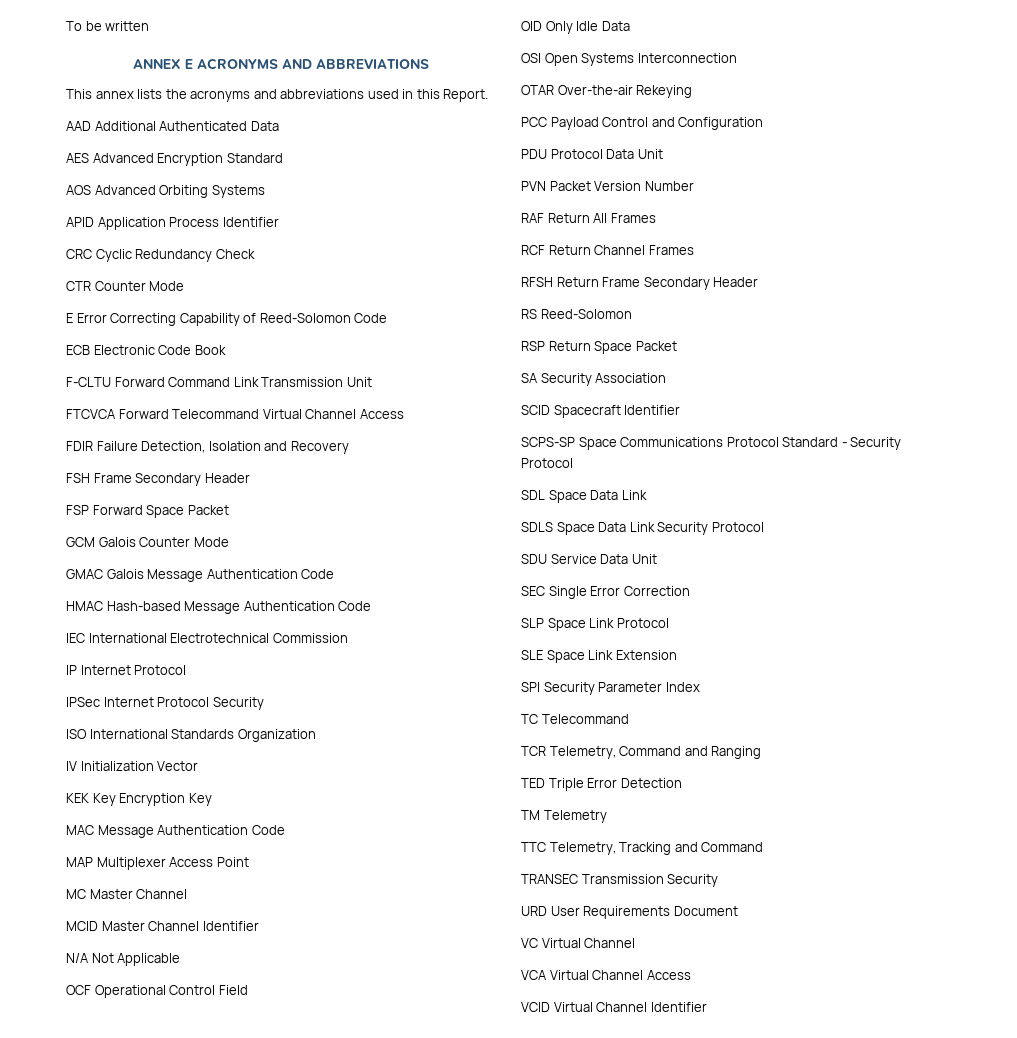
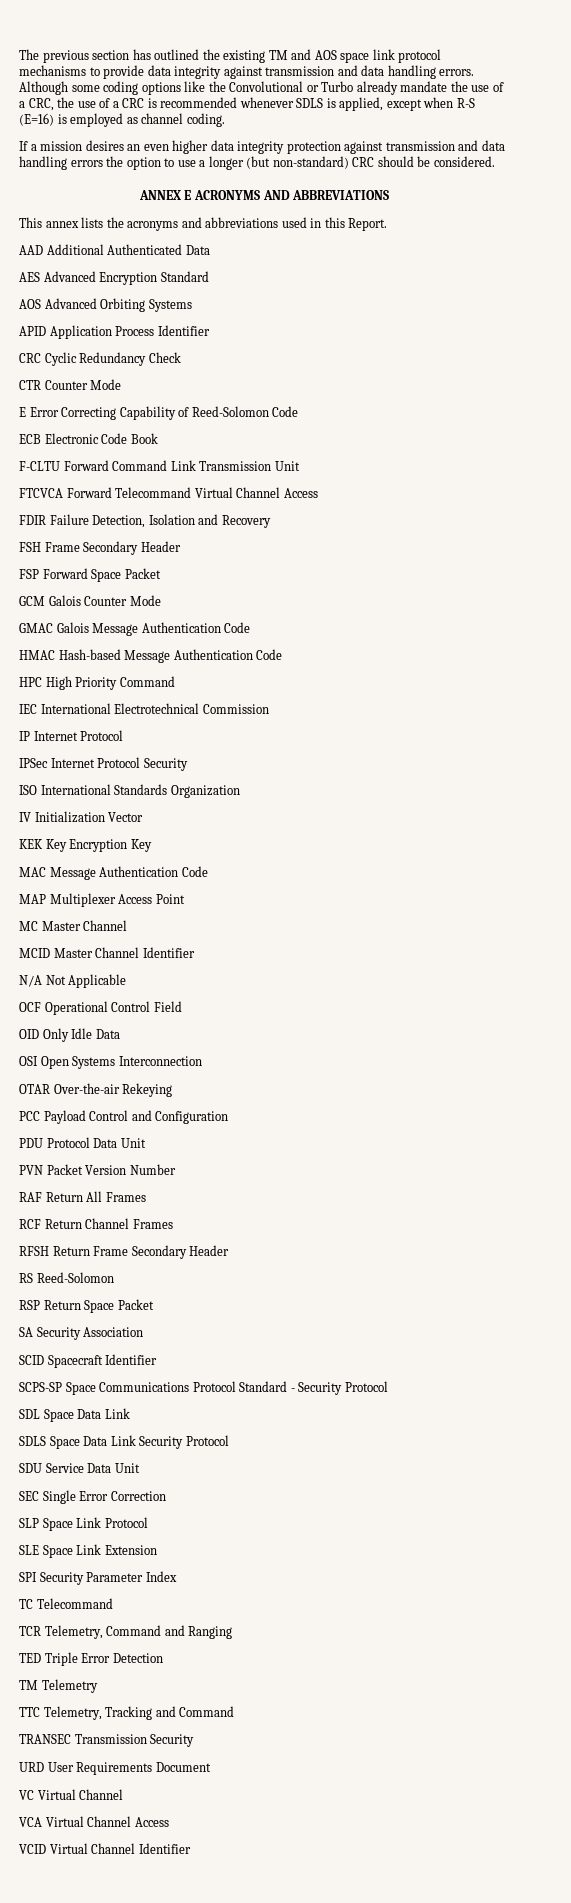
- To be written
+ The previous section has outlined the existing TM and AOS space link protocol mechanisms to provide data integrity against transmission and data handling errors. Although some coding options like the Convolutional or Turbo already mandate the use of a CRC, the use of a CRC is recommended whenever SDLS is applied, except when R-S (E=16) is employed as channel coding.
+ If a mission desires an even higher data integrity protection against transmission and data handling errors the option to use a longer (but non-standard) CRC should be considered.
+ HPC High Priority Command

